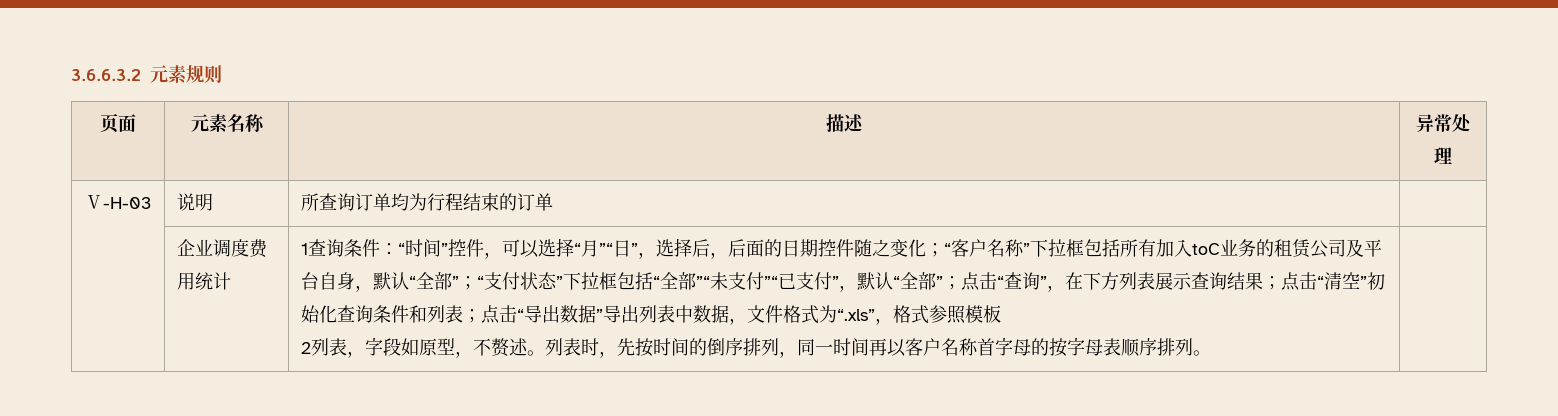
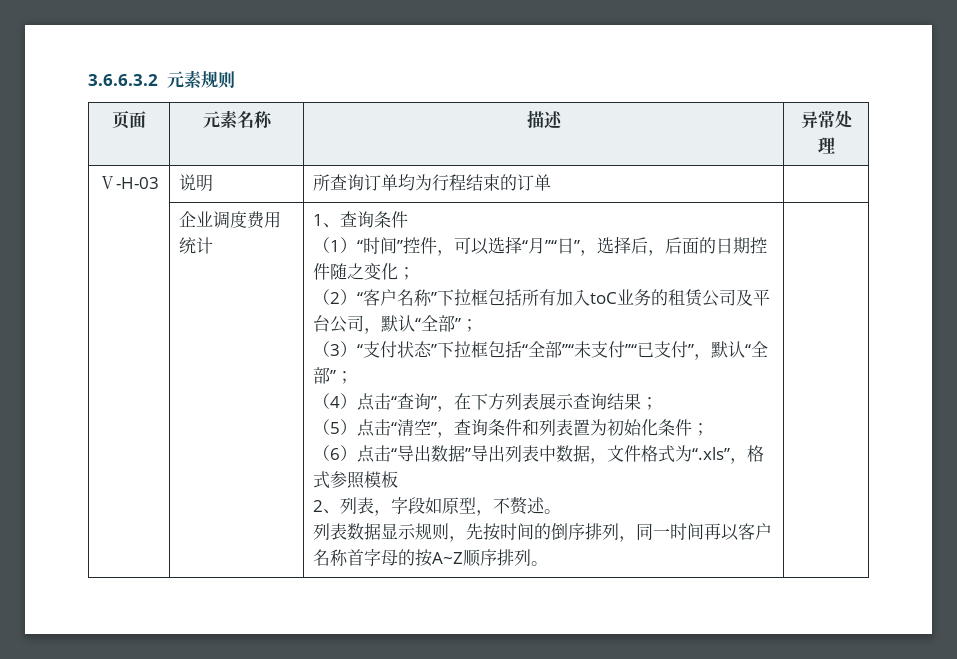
- 1查询条件：“时间”控件，可以选择“月”“日”，选择后，后面的日期控件随之变化；“客户名称”下拉框包括所有加入toC业务的租赁公司及平台自身，默认“全部”；“支付状态”下拉框包括“全部”“未支付”“已支付”，默认“全部”；点击“查询”，在下方列表展示查询结果；点击“清空”初始化查询条件和列表；点击“导出数据”导出列表中数据，文件格式为“.xls”，格式参照模板
+ 1、查询条件
+ （1）“时间”控件，可以选择“月”“日”，选择后，后面的日期控件随之变化；
+ （2）“客户名称”下拉框包括所有加入toC业务的租赁公司及平台公司，默认“全部”；
+ （3）“支付状态”下拉框包括“全部”“未支付”“已支付”，默认“全部”；
+ （4）点击“查询”，在下方列表展示查询结果；
+ （5）点击“清空”，查询条件和列表置为初始化条件；
+ （6）点击“导出数据”导出列表中数据，文件格式为“.xls”，格式参照模板
- 2列表，字段如原型，不赘述。列表时，先按时间的倒序排列，同一时间再以客户名称首字母的按字母表顺序排列。
+ 2、列表，字段如原型，不赘述。
+ 列表数据显示规则，先按时间的倒序排列，同一时间再以客户名称首字母的按A~Z顺序排列。

